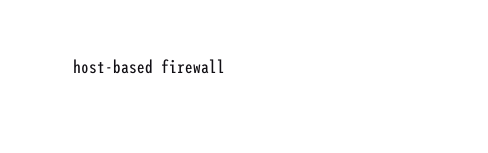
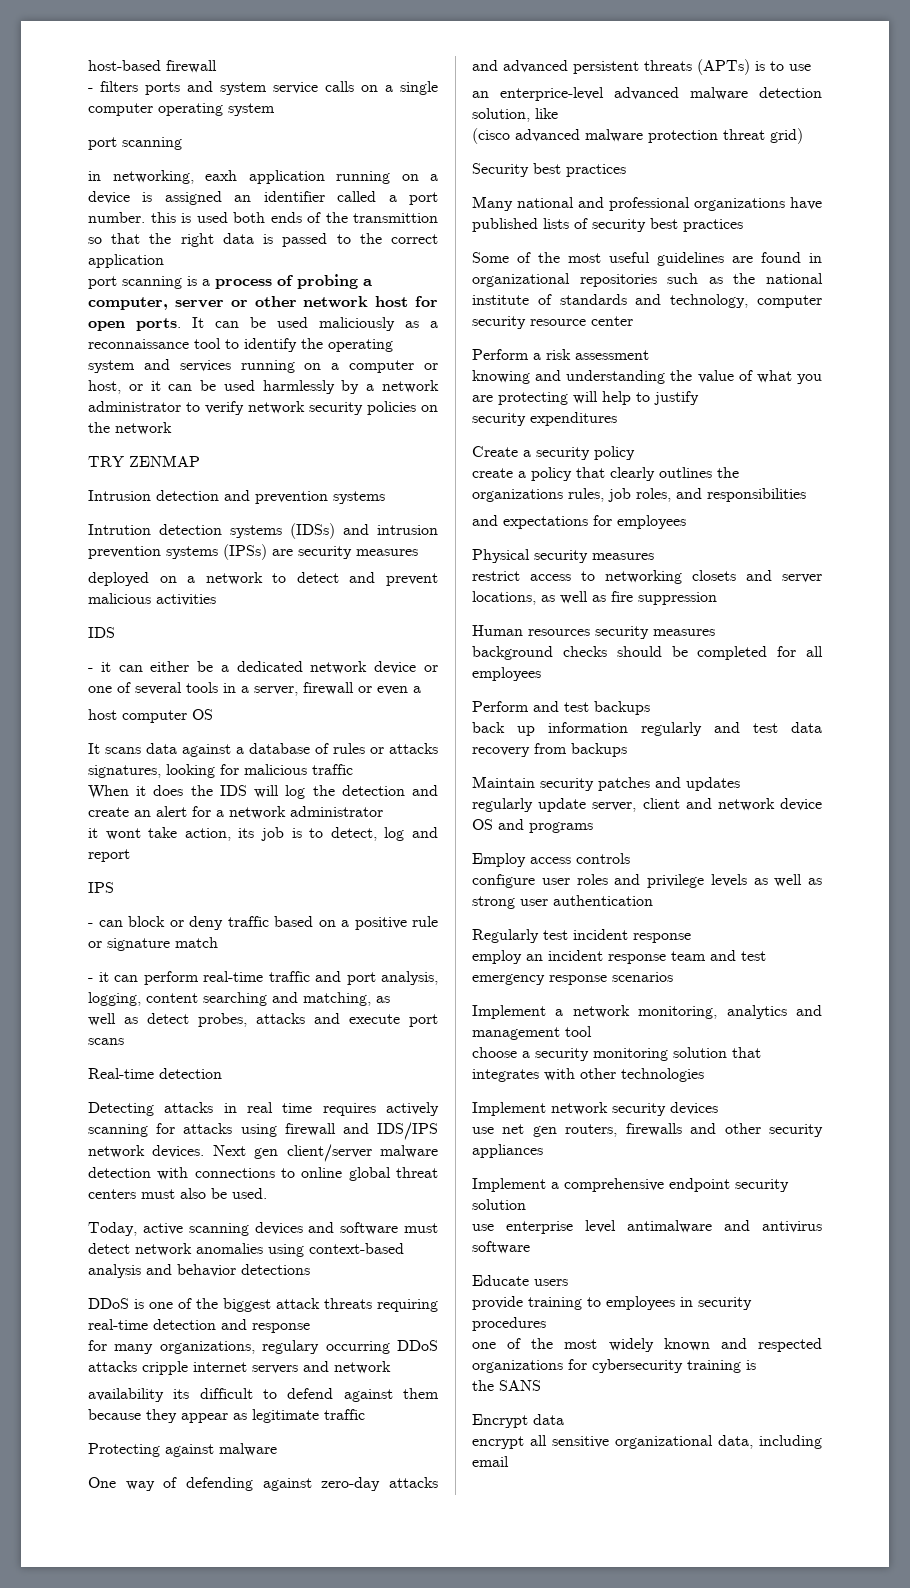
+ - filters ports and system service calls on a single computer operating system
+ port scanning
+ in networking, eaxh application running on a device is assigned an identifier called a port number. this is used both ends of the transmittion so that the right data is passed to the correct application
+ port scanning is a process of probing a computer, server or other network host for open ports. It can be used maliciously as a reconnaissance tool to identify the operating system and services running on a computer or host, or it can be used harmlessly by a network administrator to verify network security policies on the network
+ TRY ZENMAP
+ Intrusion detection and prevention systems
+ Intrution detection systems (IDSs) and intrusion prevention systems (IPSs) are security measures
+ deployed on a network to detect and prevent malicious activities
+ IDS
+ - it can either be a dedicated network device or one of several tools in a server, firewall or even a
+ host computer OS
+ It scans data against a database of rules or attacks signatures, looking for malicious traffic
+ When it does the IDS will log the detection and create an alert for a network administrator
+ it wont take action, its job is to detect, log and report
+ IPS
+ - can block or deny traffic based on a positive rule or signature match
+ - it can perform real-time traffic and port analysis, logging, content searching and matching, as
+ well as detect probes, attacks and execute port scans
+ Real-time detection
+ Detecting attacks in real time requires actively scanning for attacks using firewall and IDS/IPS network devices. Next gen client/server malware detection with connections to online global threat centers must also be used.
+ Today, active scanning devices and software must detect network anomalies using context-based analysis and behavior detections
+ DDoS is one of the biggest attack threats requiring real-time detection and response
+ for many organizations, regulary occurring DDoS attacks cripple internet servers and network
+ availability its difficult to defend against them because they appear as legitimate traffic
+ Protecting against malware
+ One way of defending against zero-day attacks and advanced persistent threats (APTs) is to use
+ an enterprice-level advanced malware detection solution, like
+ (cisco advanced malware protection threat grid)
+ Security best practices
+ Many national and professional organizations have published lists of security best practices
+ Some of the most useful guidelines are found in organizational repositories such as the national institute of standards and technology, computer security resource center
+ Perform a risk assessment
+ knowing and understanding the value of what you are protecting will help to justify
+ security expenditures
+ Create a security policy
+ create a policy that clearly outlines the organizations rules, job roles, and responsibilities
+ and expectations for employees
+ Physical security measures
+ restrict access to networking closets and server locations, as well as fire suppression
+ Human resources security measures
+ background checks should be completed for all employees
+ Perform and test backups
+ back up information regularly and test data recovery from backups
+ Maintain security patches and updates
+ regularly update server, client and network device OS and programs
+ Employ access controls
+ configure user roles and privilege levels as well as strong user authentication
+ Regularly test incident response
+ employ an incident response team and test emergency response scenarios
+ Implement a network monitoring, analytics and management tool
+ choose a security monitoring solution that integrates with other technologies
+ Implement network security devices
+ use net gen routers, firewalls and other security appliances
+ Implement a comprehensive endpoint security solution
+ use enterprise level antimalware and antivirus software
+ Educate users
+ provide training to employees in security procedures
+ one of the most widely known and respected organizations for cybersecurity training is
+ the SANS
+ Encrypt data
+ encrypt all sensitive organizational data, including email

